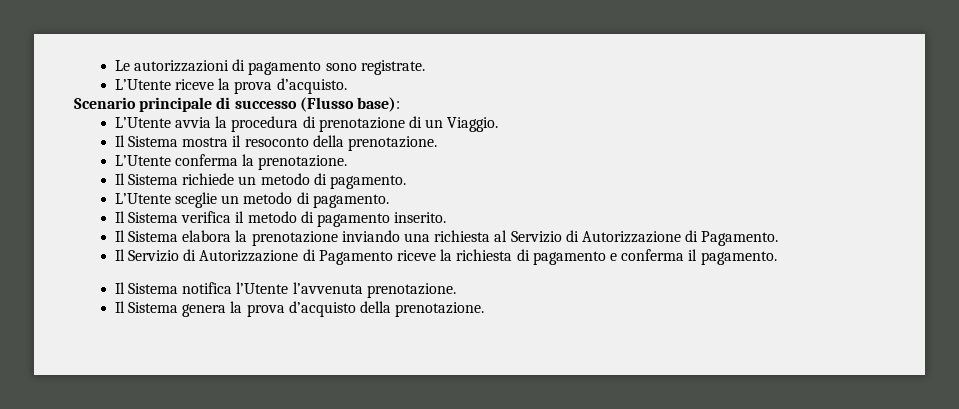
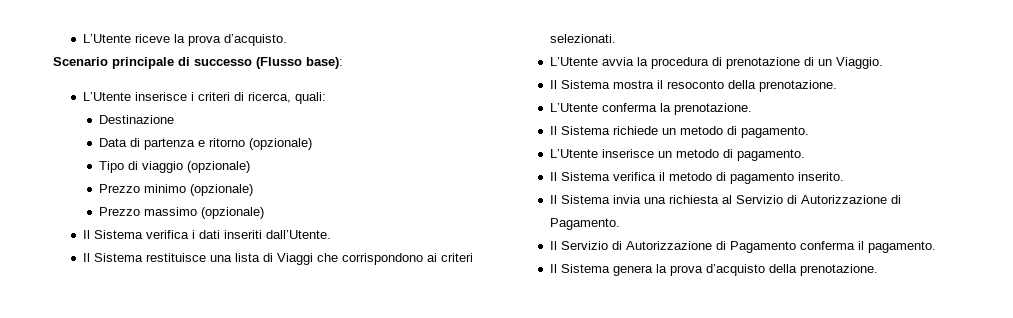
- Le autorizzazioni di pagamento sono registrate.
+ L’Utente inserisce i criteri di ricerca, quali:
+ Destinazione
+ Data di partenza e ritorno (opzionale)
+ Tipo di viaggio (opzionale)
+ Prezzo minimo (opzionale)
+ Prezzo massimo (opzionale)
+ Il Sistema verifica i dati inseriti dall’Utente.
+ Il Sistema restituisce una lista di Viaggi che corrispondono ai criteri selezionati.
- L’Utente sceglie un metodo di pagamento.
+ L’Utente inserisce un metodo di pagamento.
- Il Sistema elabora la prenotazione inviando una richiesta al Servizio di Autorizzazione di Pagamento.
+ Il Sistema invia una richiesta al Servizio di Autorizzazione di Pagamento.
- Il Servizio di Autorizzazione di Pagamento riceve la richiesta di pagamento e conferma il pagamento.
- Il Sistema notifica l’Utente l’avvenuta prenotazione.
+ Il Servizio di Autorizzazione di Pagamento conferma il pagamento.

